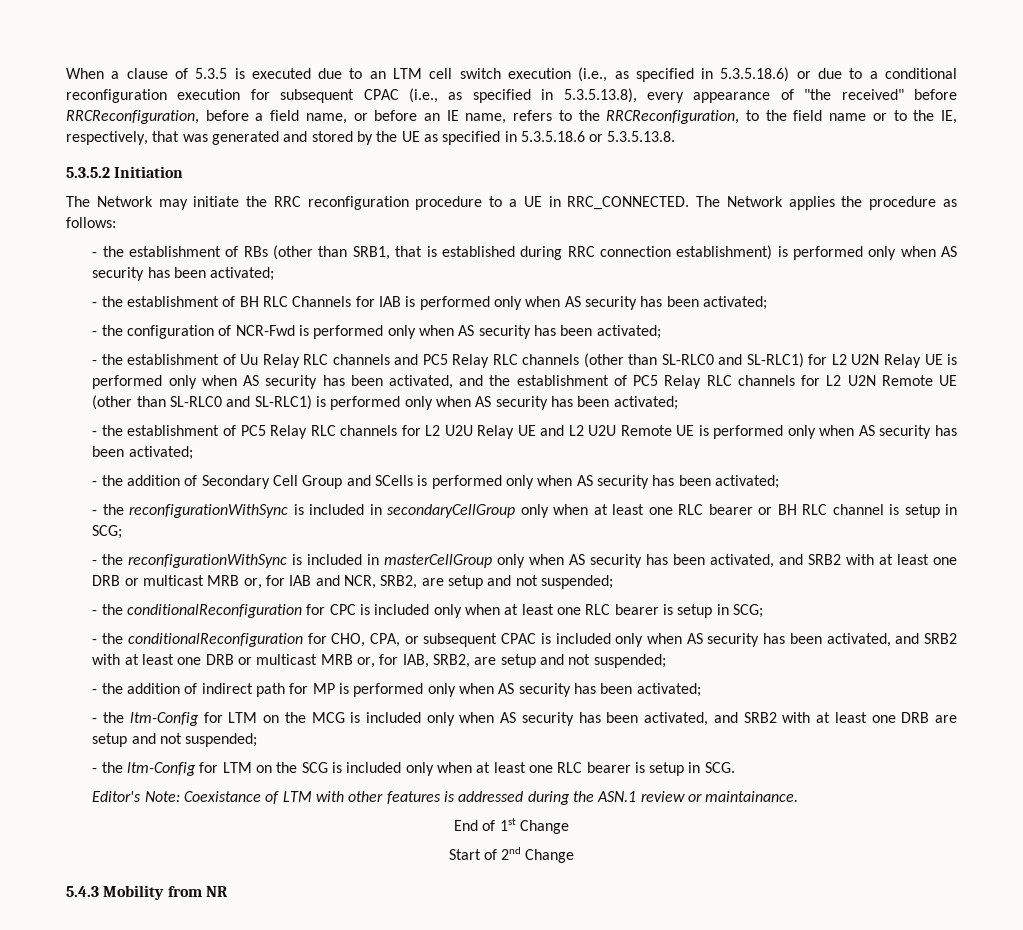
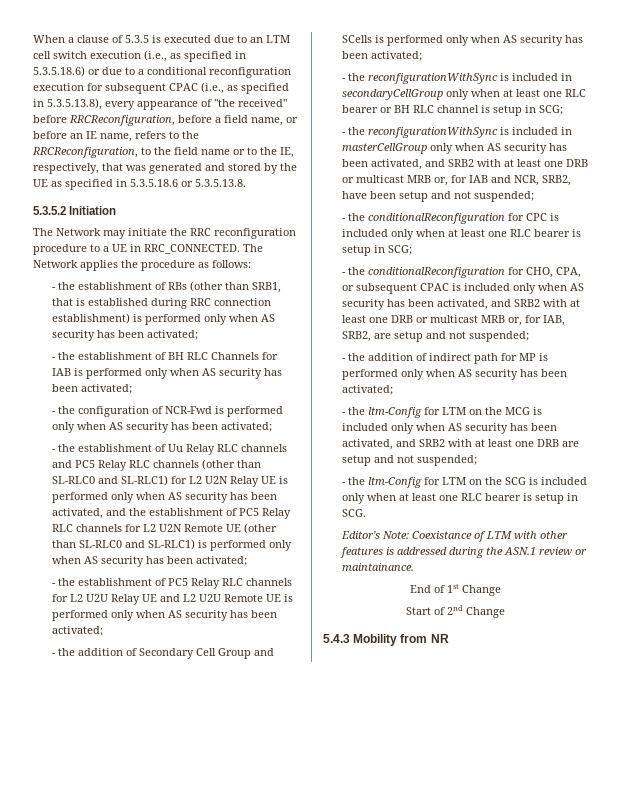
- - the reconfigurationWithSync is included in masterCellGroup only when AS security has been activated, and SRB2 with at least one DRB or multicast MRB or, for IAB and NCR, SRB2, are setup and not suspended;
+ - the reconfigurationWithSync is included in masterCellGroup only when AS security has been activated, and SRB2 with at least one DRB or multicast MRB or, for IAB and NCR, SRB2, have been setup and not suspended;

